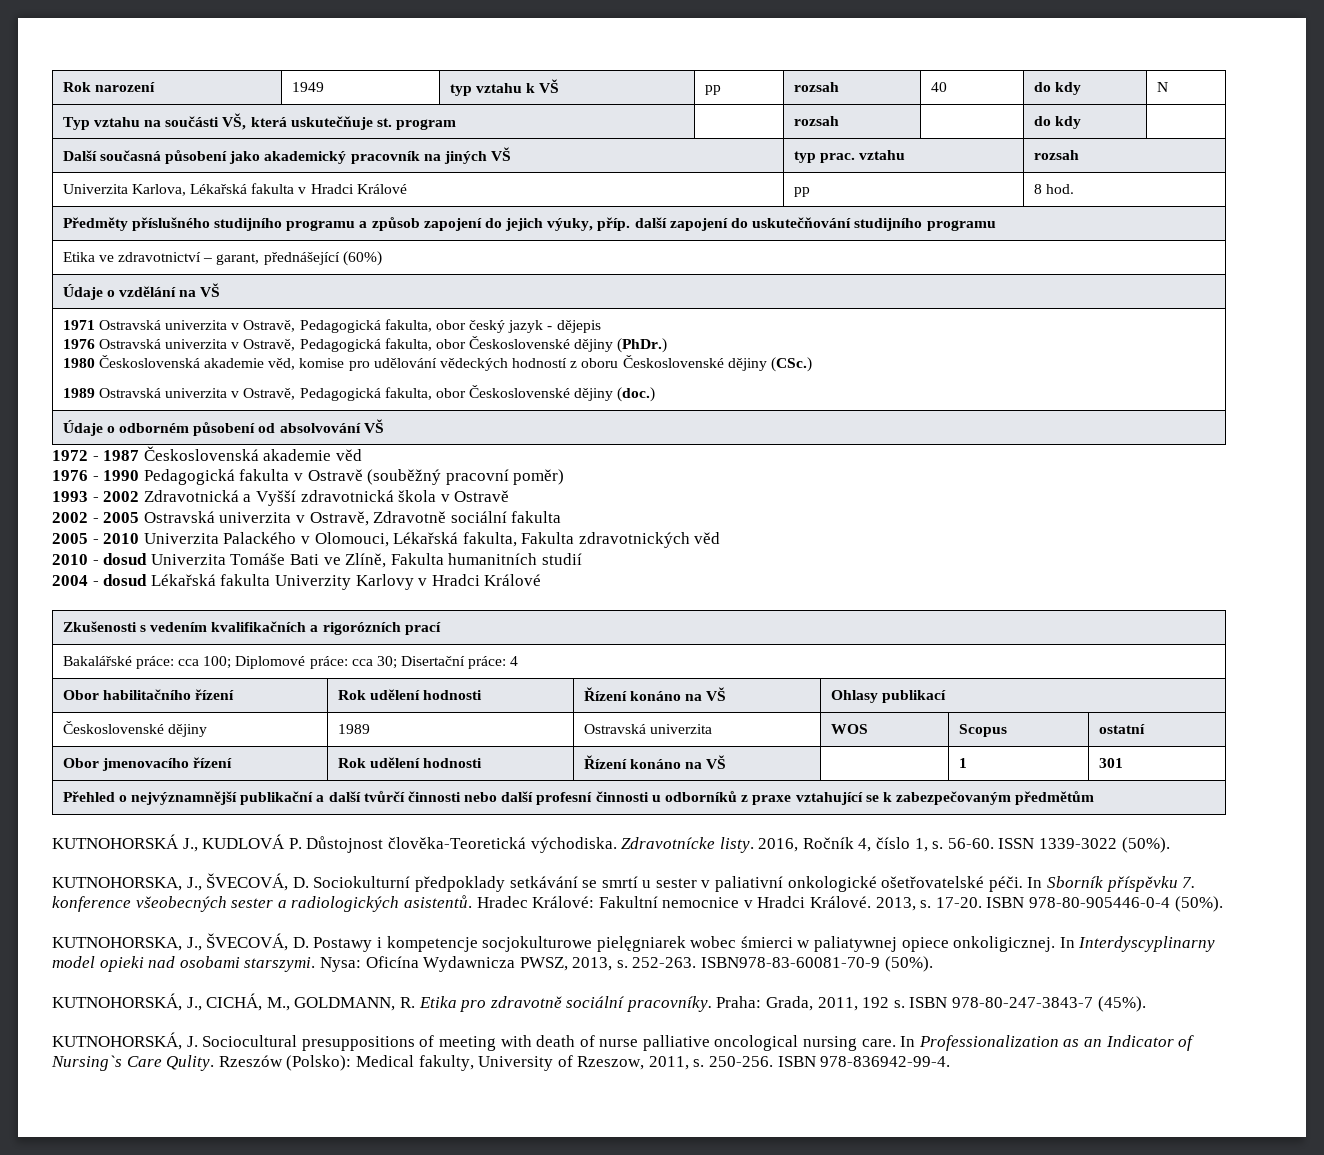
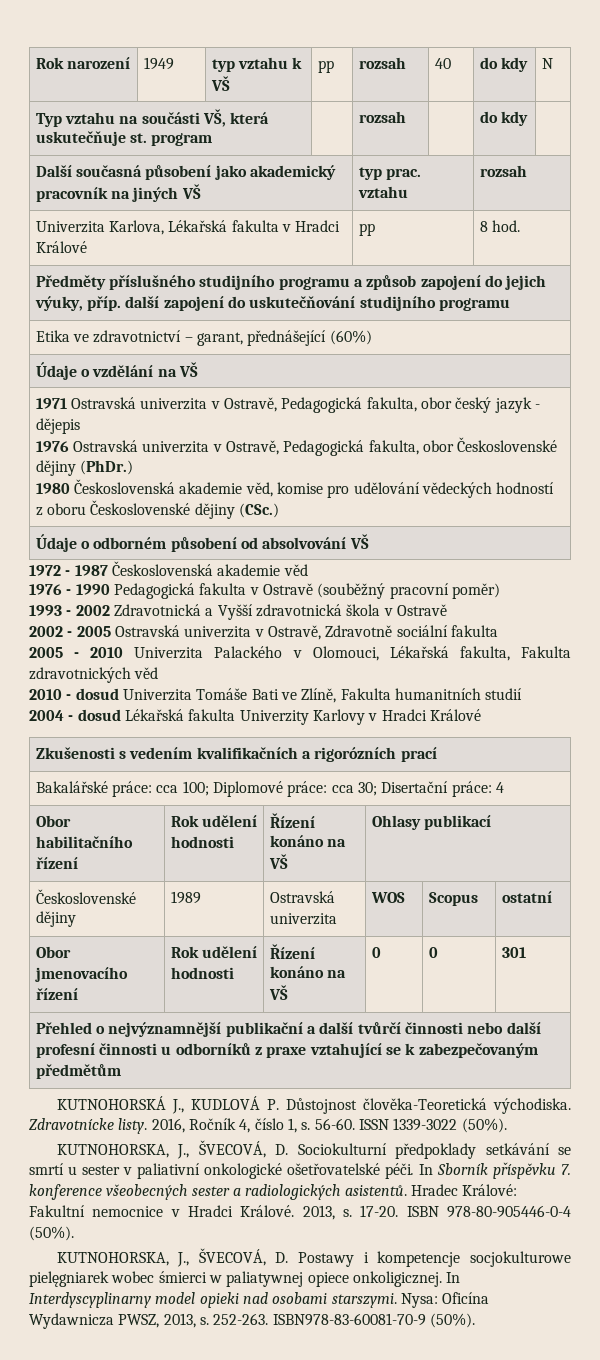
- 1989 Ostravská univerzita v Ostravě, Pedagogická fakulta, obor Československé dějiny (doc.)
- Obor jmenovacího řízení | Rok udělení hodnosti | Řízení konáno na VŠ | | 1 | 301
+ Obor jmenovacího řízení | Rok udělení hodnosti | Řízení konáno na VŠ | 0 | 0 | 301
- KUTNOHORSKÁ, J., CICHÁ, M., GOLDMANN, R. Etika pro zdravotně sociální pracovníky. Praha: Grada, 2011, 192 s. ISBN 978-80-247-3843-7 (45%).
- KUTNOHORSKÁ, J. Sociocultural presuppositions of meeting with death of nurse palliative oncological nursing care. In Professionalization as an Indicator of Nursing`s Care Qulity. Rzeszów (Polsko): Medical fakulty, University of Rzeszow, 2011, s. 250-256. ISBN 978-836942-99-4.

